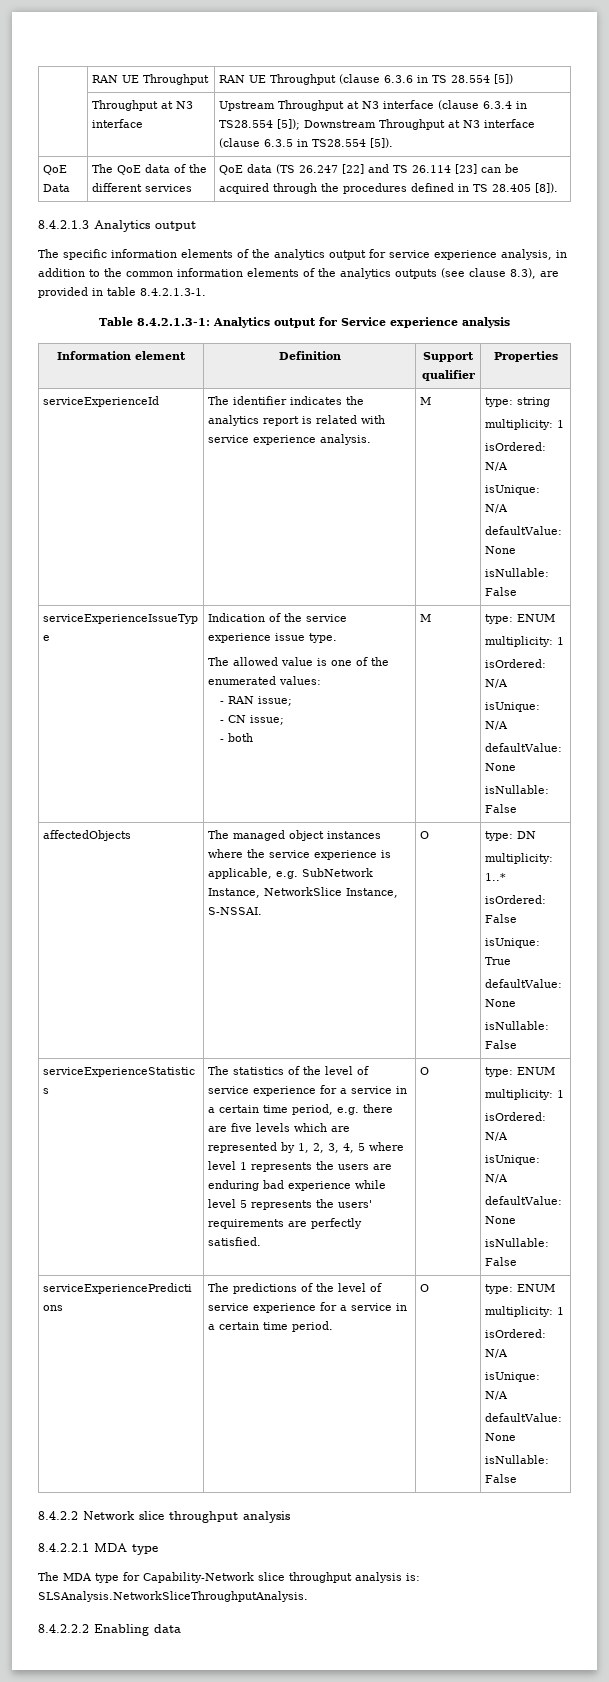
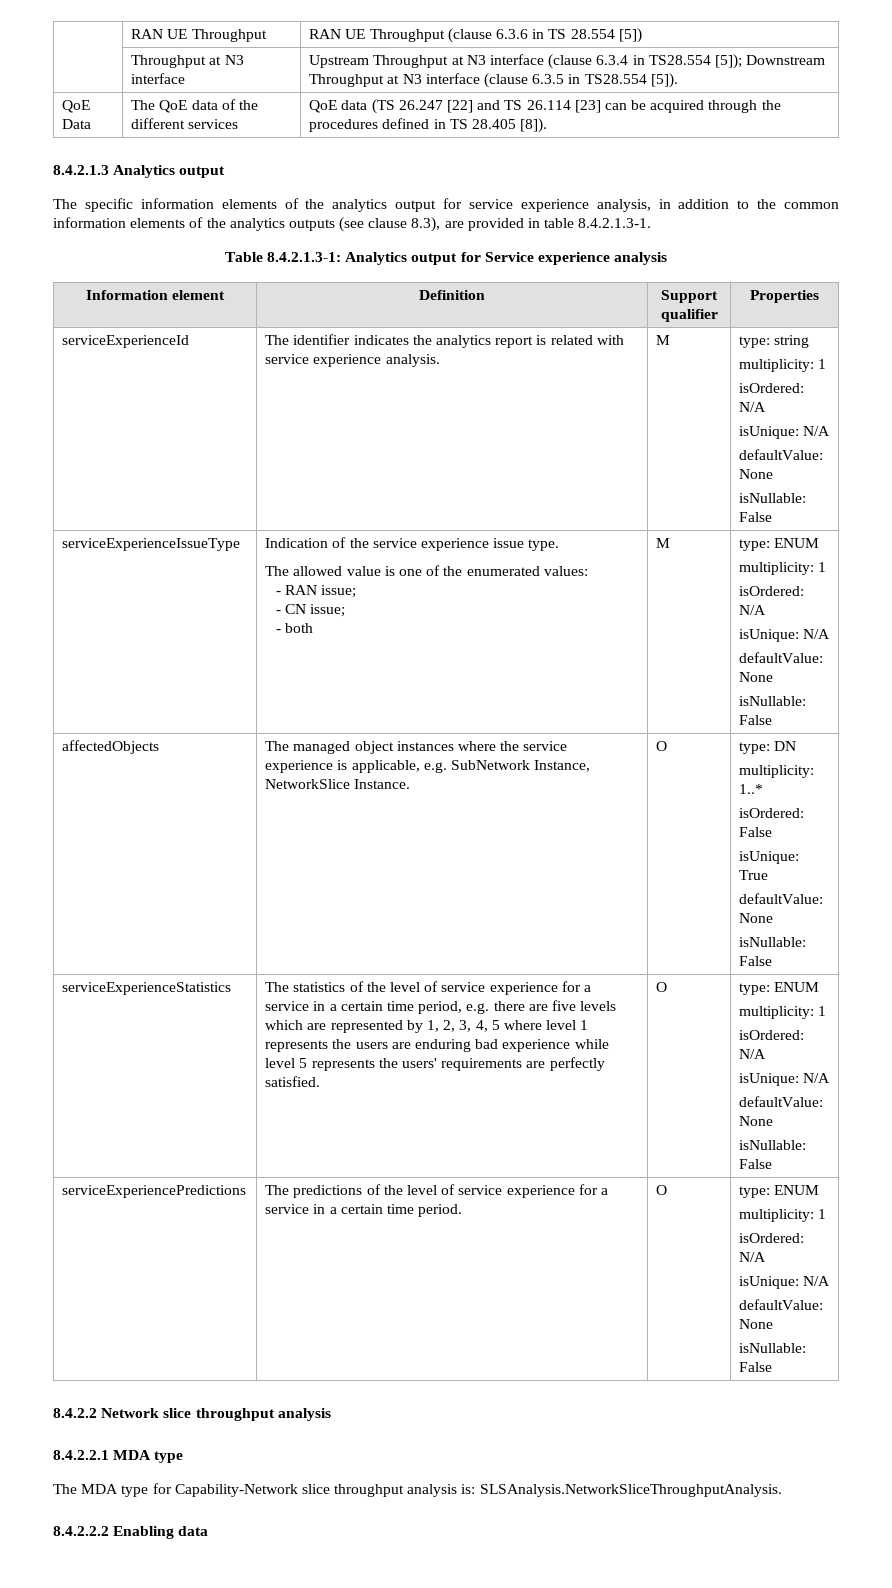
- affectedObjects | The managed object instances where the service experience is applicable, e.g. SubNetwork Instance, NetworkSlice Instance, S-NSSAI. | O | type: DN
+ affectedObjects | The managed object instances where the service experience is applicable, e.g. SubNetwork Instance, NetworkSlice Instance. | O | type: DN

